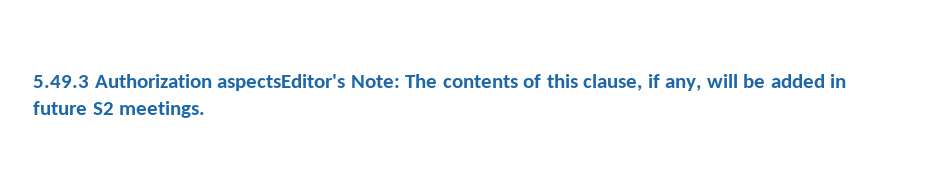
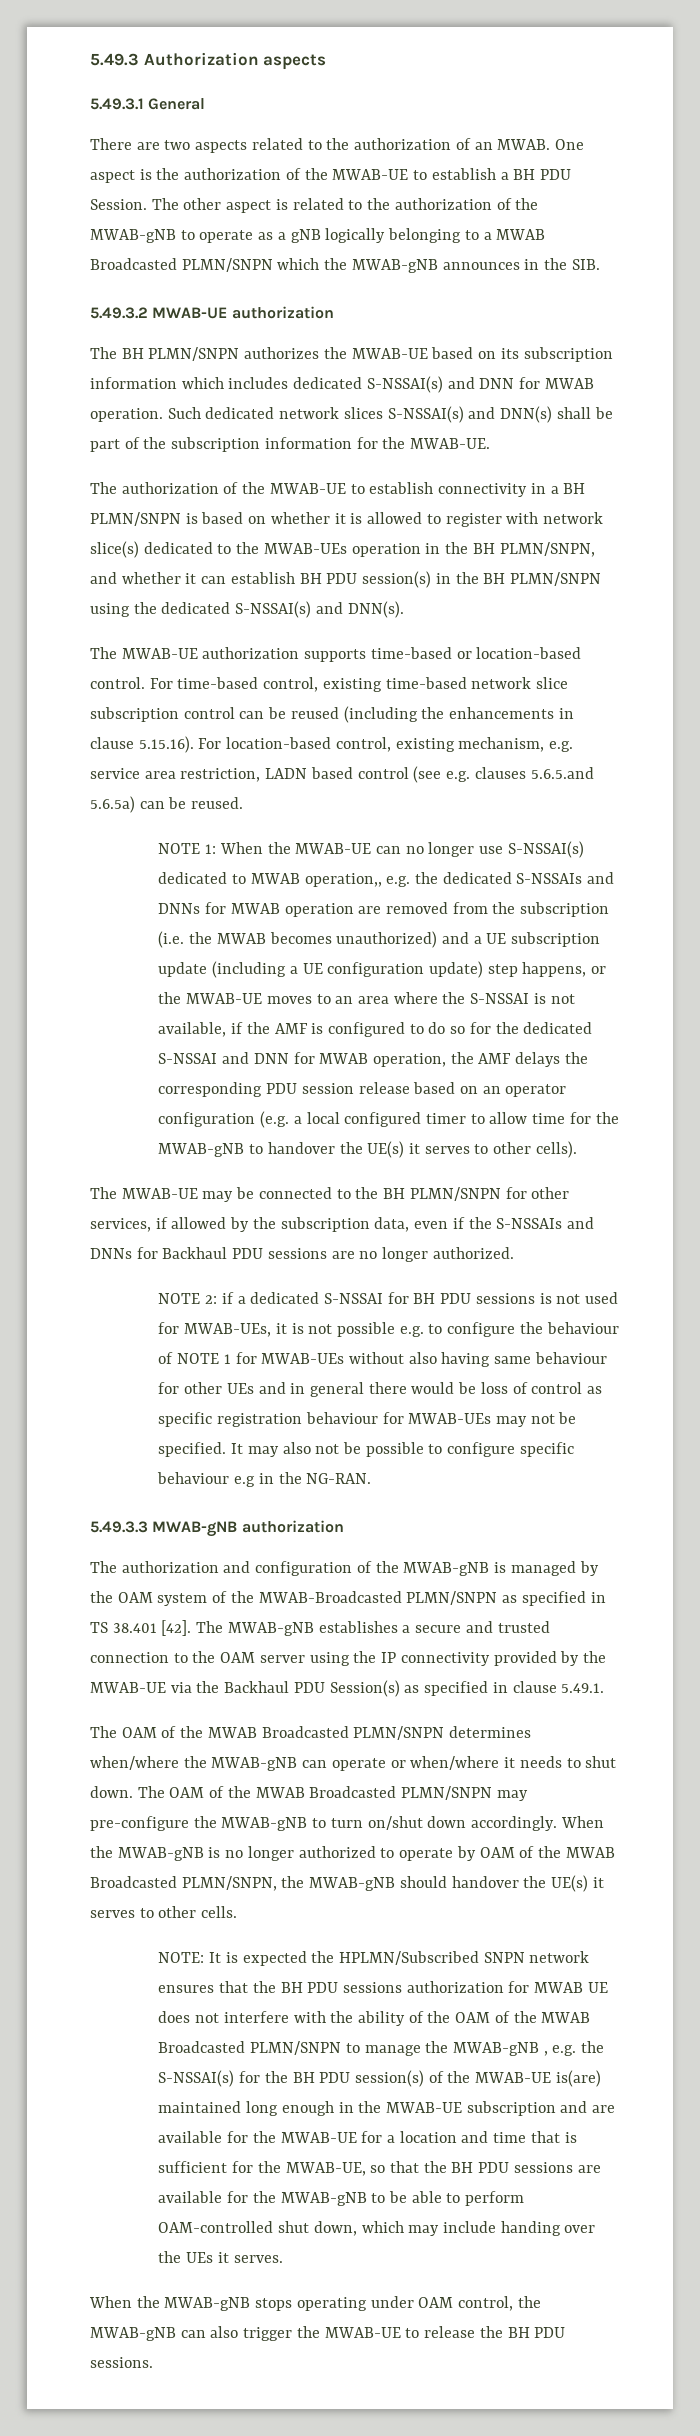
- 5.49.3 Authorization aspectsEditor's Note: The contents of this clause, if any, will be added in future S2 meetings.
+ 5.49.3 Authorization aspects
+ 5.49.3.1 General
+ There are two aspects related to the authorization of an MWAB. One aspect is the authorization of the MWAB-UE to establish a BH PDU Session. The other aspect is related to the authorization of the MWAB-gNB to operate as a gNB logically belonging to a MWAB Broadcasted PLMN/SNPN which the MWAB-gNB announces in the SIB.
+ 5.49.3.2 MWAB-UE authorization
+ The BH PLMN/SNPN authorizes the MWAB-UE based on its subscription information which includes dedicated S-NSSAI(s) and DNN for MWAB operation. Such dedicated network slices S-NSSAI(s) and DNN(s) shall be part of the subscription information for the MWAB-UE.
+ The authorization of the MWAB-UE to establish connectivity in a BH PLMN/SNPN is based on whether it is allowed to register with network slice(s) dedicated to the MWAB-UEs operation in the BH PLMN/SNPN, and whether it can establish BH PDU session(s) in the BH PLMN/SNPN using the dedicated S-NSSAI(s) and DNN(s).
+ The MWAB-UE authorization supports time-based or location-based control. For time-based control, existing time-based network slice subscription control can be reused (including the enhancements in clause 5.15.16). For location-based control, existing mechanism, e.g. service area restriction, LADN based control (see e.g. clauses 5.6.5.and 5.6.5a) can be reused.
+ NOTE 1: When the MWAB-UE can no longer use S-NSSAI(s) dedicated to MWAB operation,, e.g. the dedicated S-NSSAIs and DNNs for MWAB operation are removed from the subscription (i.e. the MWAB becomes unauthorized) and a UE subscription update (including a UE configuration update) step happens, or the MWAB-UE moves to an area where the S-NSSAI is not available, if the AMF is configured to do so for the dedicated S-NSSAI and DNN for MWAB operation, the AMF delays the corresponding PDU session release based on an operator configuration (e.g. a local configured timer to allow time for the MWAB-gNB to handover the UE(s) it serves to other cells).
+ The MWAB-UE may be connected to the BH PLMN/SNPN for other services, if allowed by the subscription data, even if the S-NSSAIs and DNNs for Backhaul PDU sessions are no longer authorized.
+ NOTE 2: if a dedicated S-NSSAI for BH PDU sessions is not used for MWAB-UEs, it is not possible e.g. to configure the behaviour of NOTE 1 for MWAB-UEs without also having same behaviour for other UEs and in general there would be loss of control as specific registration behaviour for MWAB-UEs may not be specified. It may also not be possible to configure specific behaviour e.g in the NG-RAN.
+ 5.49.3.3 MWAB-gNB authorization
+ The authorization and configuration of the MWAB-gNB is managed by the OAM system of the MWAB-Broadcasted PLMN/SNPN as specified in TS 38.401 [42]. The MWAB-gNB establishes a secure and trusted connection to the OAM server using the IP connectivity provided by the MWAB-UE via the Backhaul PDU Session(s) as specified in clause 5.49.1.
+ The OAM of the MWAB Broadcasted PLMN/SNPN determines when/where the MWAB-gNB can operate or when/where it needs to shut down. The OAM of the MWAB Broadcasted PLMN/SNPN may pre-configure the MWAB-gNB to turn on/shut down accordingly. When the MWAB-gNB is no longer authorized to operate by OAM of the MWAB Broadcasted PLMN/SNPN, the MWAB-gNB should handover the UE(s) it serves to other cells.
+ NOTE: It is expected the HPLMN/Subscribed SNPN network ensures that the BH PDU sessions authorization for MWAB UE does not interfere with the ability of the OAM of the MWAB Broadcasted PLMN/SNPN to manage the MWAB-gNB , e.g. the S-NSSAI(s) for the BH PDU session(s) of the MWAB-UE is(are) maintained long enough in the MWAB-UE subscription and are available for the MWAB-UE for a location and time that is sufficient for the MWAB-UE, so that the BH PDU sessions are available for the MWAB-gNB to be able to perform OAM-controlled shut down, which may include handing over the UEs it serves.
+ When the MWAB-gNB stops operating under OAM control, the MWAB-gNB can also trigger the MWAB-UE to release the BH PDU sessions.

